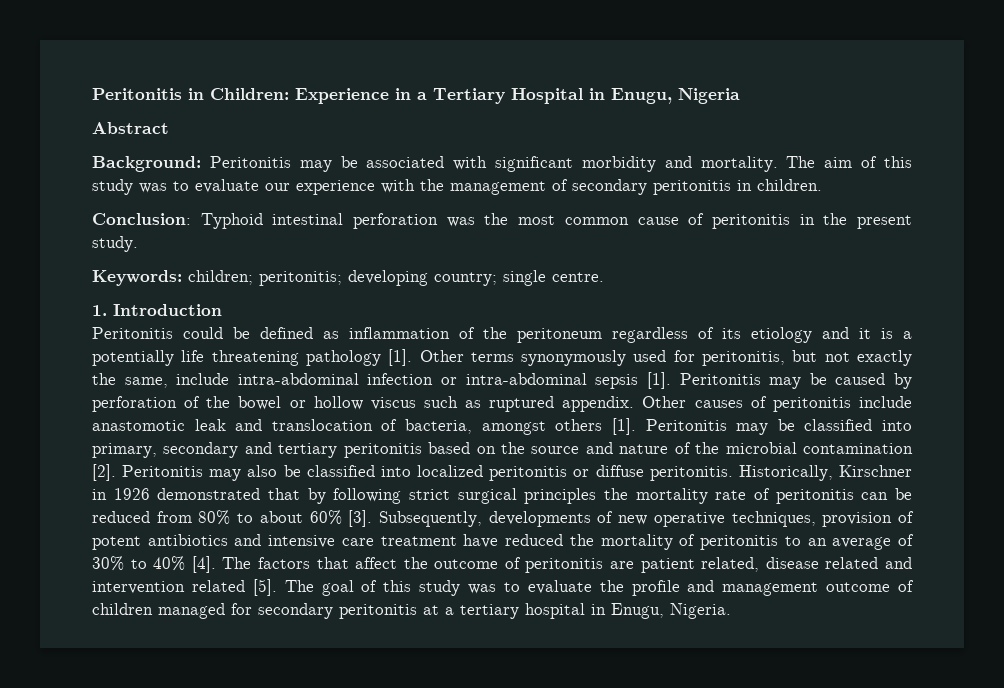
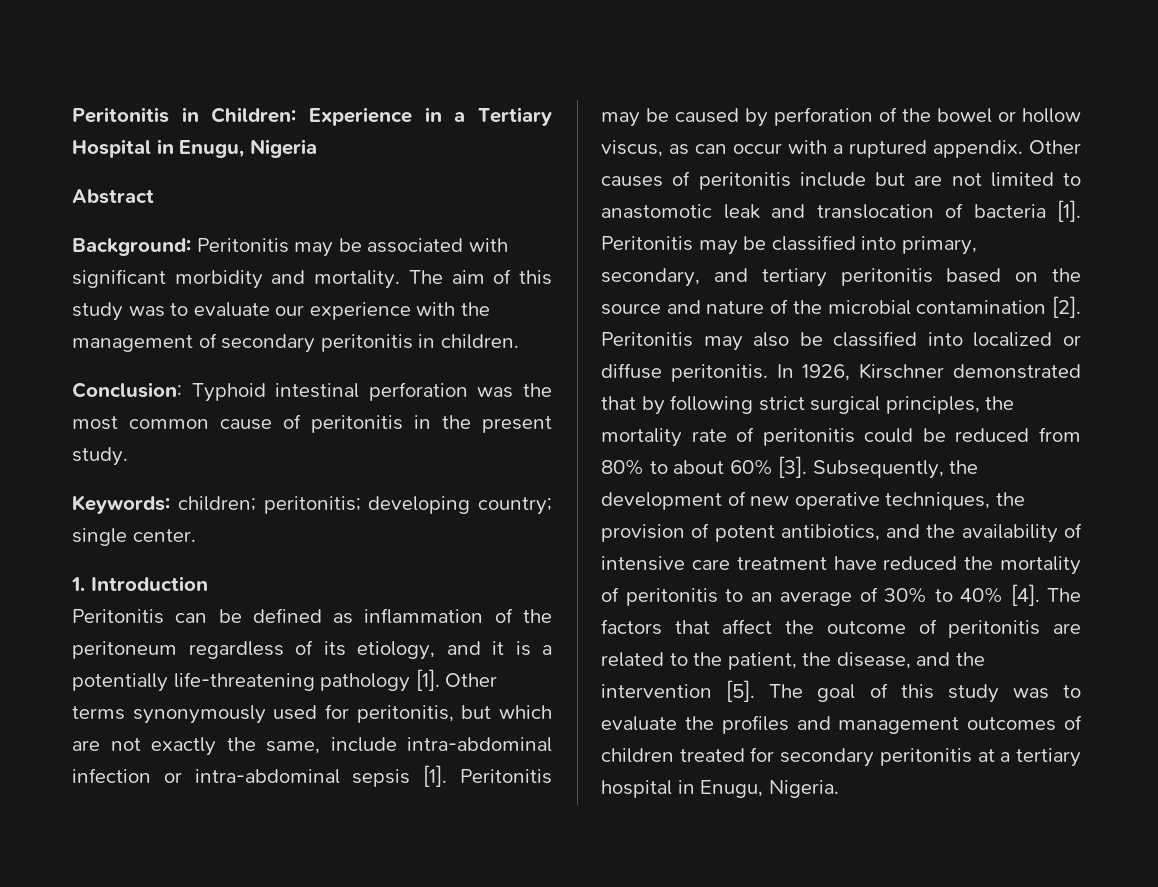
- Keywords: children; peritonitis; developing country; single centre.
+ Keywords: children; peritonitis; developing country; single center.
- Peritonitis could be defined as inflammation of the peritoneum regardless of its etiology and it is a potentially life threatening pathology [1].
+ Peritonitis can be defined as inflammation of the peritoneum regardless of its etiology, and it is a potentially life-threatening pathology [1].
- Other terms synonymously used for peritonitis, but not exactly the same, include intra-abdominal infection or intra-abdominal sepsis [1].
+ Other terms synonymously used for peritonitis, but which are not exactly the same, include intra-abdominal infection or intra-abdominal sepsis [1].
- Peritonitis may be caused by perforation of the bowel or hollow viscus such as ruptured appendix.
+ Peritonitis may be caused by perforation of the bowel or hollow viscus, as can occur with a ruptured appendix.
- Other causes of peritonitis include anastomotic leak and translocation of bacteria, amongst others [1].
+ Other causes of peritonitis include but are not limited to anastomotic leak and translocation of bacteria [1].
- Peritonitis may be classified into primary, secondary and tertiary peritonitis based on the source and nature of the microbial contamination [2].
+ Peritonitis may be classified into primary, secondary, and tertiary peritonitis based on the source and nature of the microbial contamination [2].
- Peritonitis may also be classified into localized peritonitis or diffuse peritonitis.
+ Peritonitis may also be classified into localized or diffuse peritonitis.
- Historically, Kirschner in 1926 demonstrated that by following strict surgical principles the mortality rate of peritonitis can be reduced from 80% to about 60% [3].
+ In 1926, Kirschner demonstrated that by following strict surgical principles, the mortality rate of peritonitis could be reduced from 80% to about 60% [3].
- Subsequently, developments of new operative techniques, provision of potent antibiotics and intensive care treatment have reduced the mortality of peritonitis to an average of 30% to 40% [4].
+ Subsequently, the development of new operative techniques, the provision of potent antibiotics, and the availability of intensive care treatment have reduced the mortality of peritonitis to an average of 30% to 40% [4].
- The factors that affect the outcome of peritonitis are patient related, disease related and intervention related [5].
+ The factors that affect the outcome of peritonitis are related to the patient, the disease, and the intervention [5].
- The goal of this study was to evaluate the profile and management outcome of children managed for secondary peritonitis at a tertiary hospital in Enugu, Nigeria.
+ The goal of this study was to evaluate the profiles and management outcomes of children treated for secondary peritonitis at a tertiary hospital in Enugu, Nigeria.

